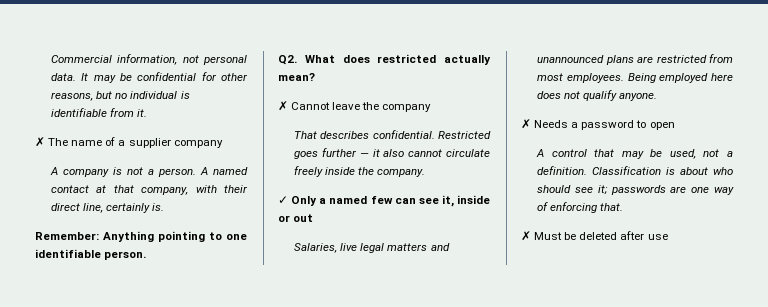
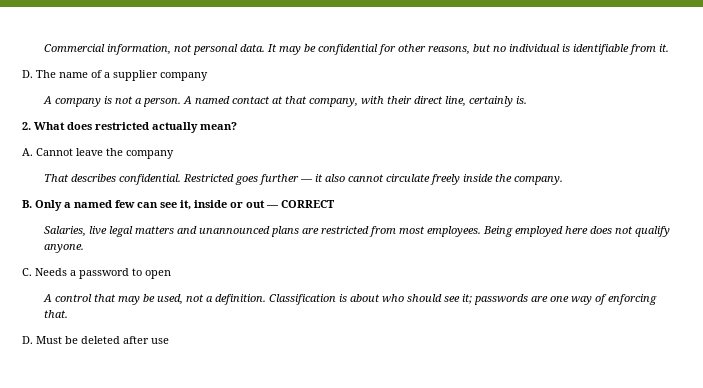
- ✗ The name of a supplier company
+ D. The name of a supplier company
- Remember: Anything pointing to one identifiable person.
- Q2. What does restricted actually mean?
+ 2. What does restricted actually mean?
- ✗ Cannot leave the company
+ A. Cannot leave the company
- ✓ Only a named few can see it, inside or out
+ B. Only a named few can see it, inside or out — CORRECT
- ✗ Needs a password to open
+ C. Needs a password to open
- ✗ Must be deleted after use
+ D. Must be deleted after use

